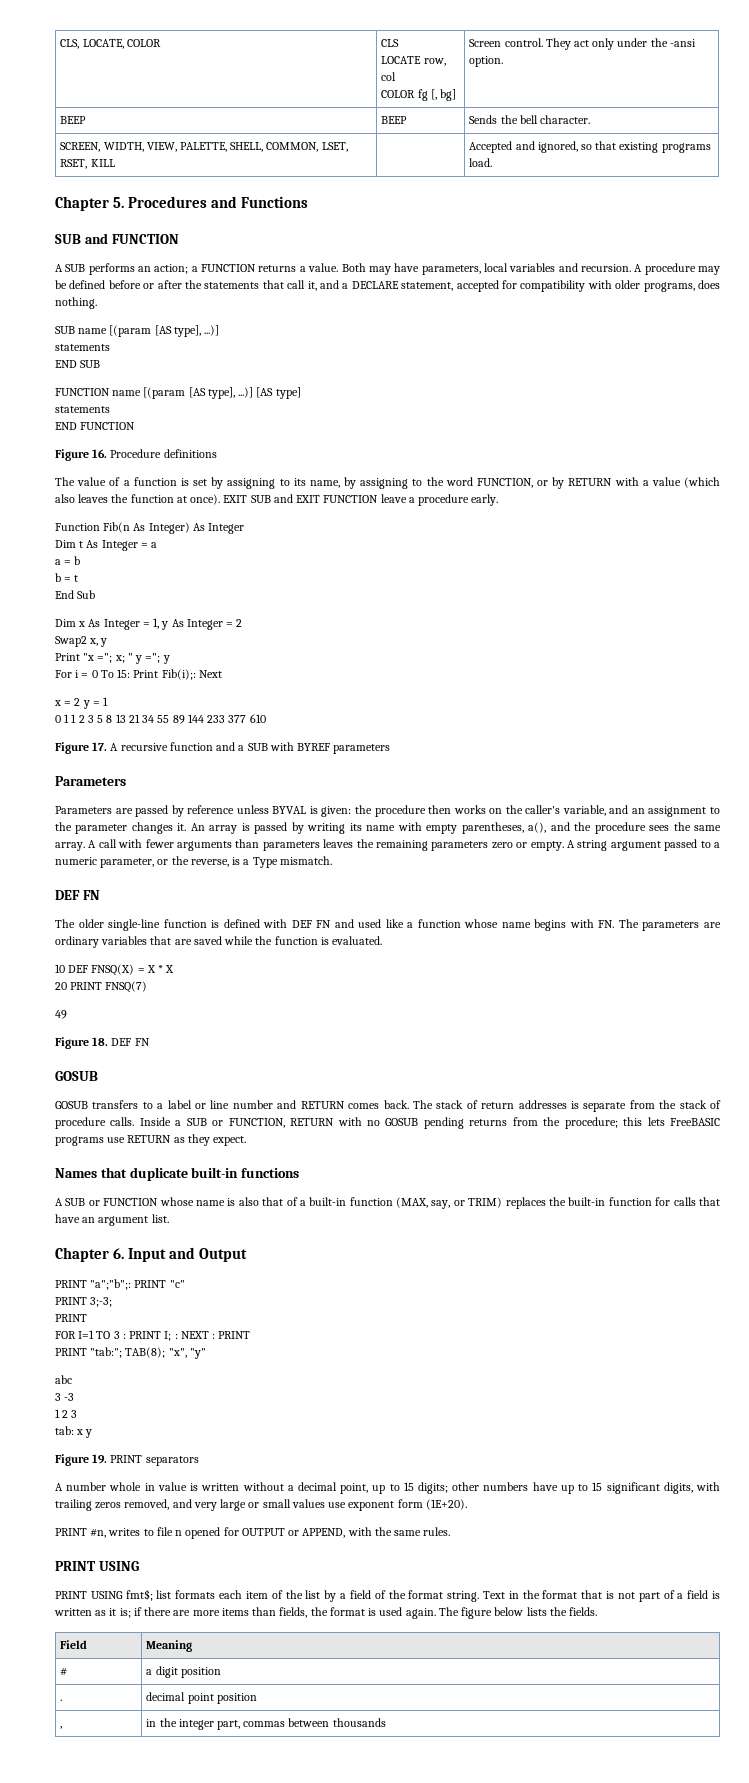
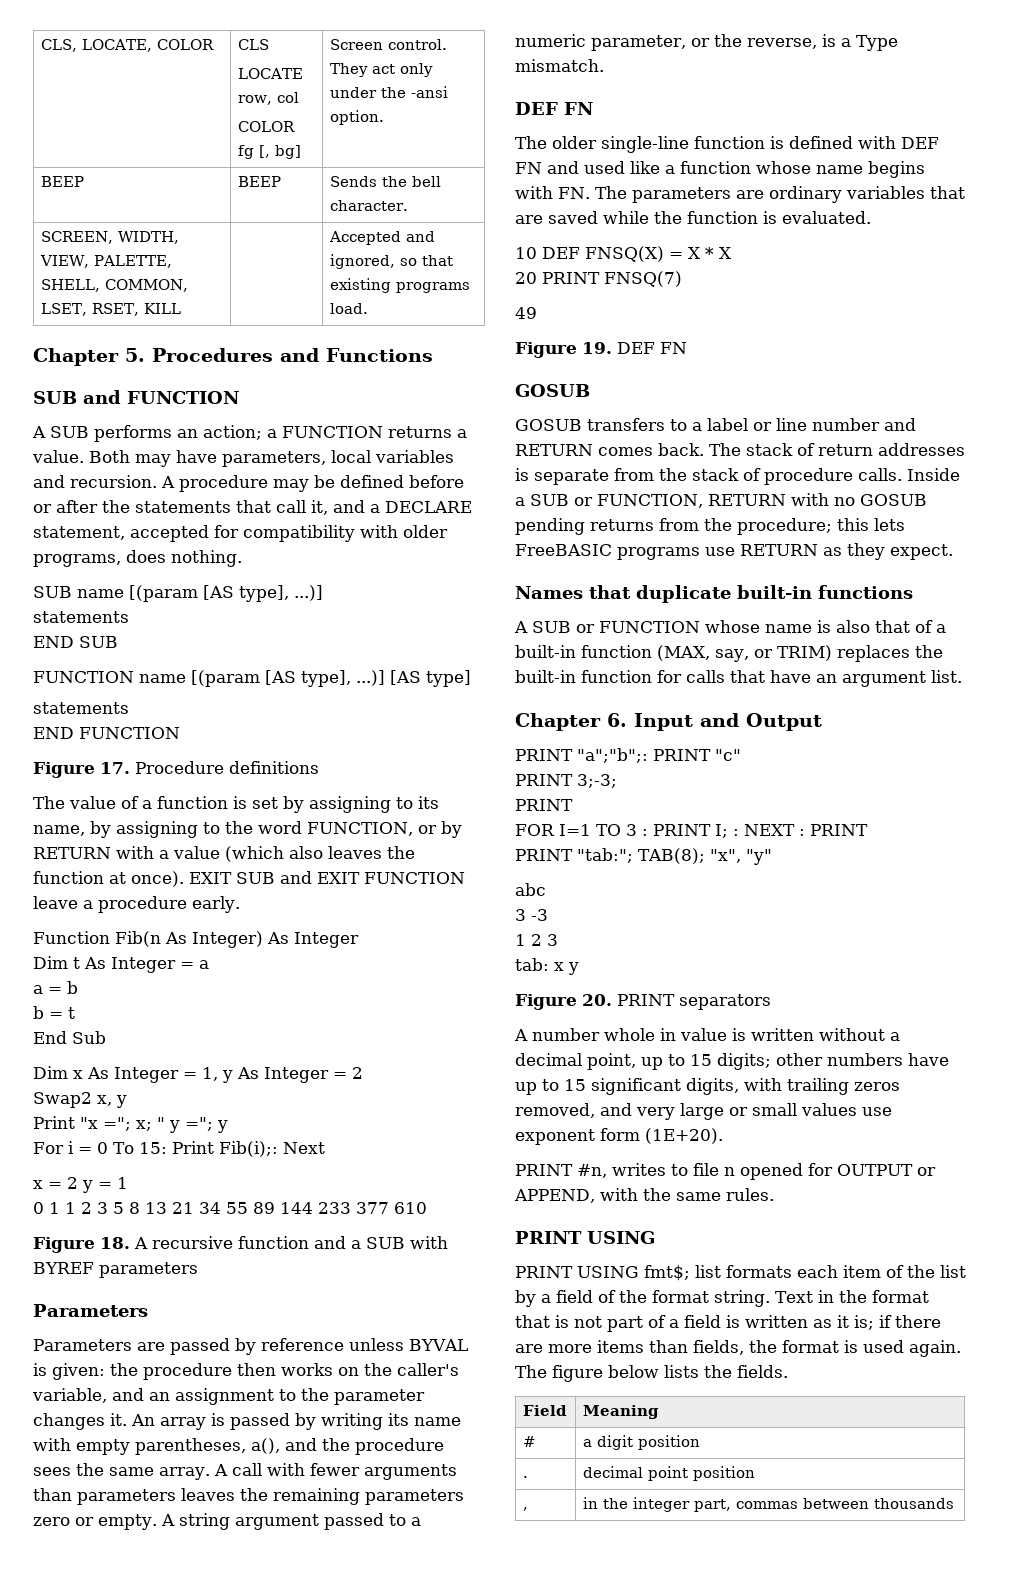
- Figure 16. Procedure definitions
+ Figure 17. Procedure definitions
- Figure 17. A recursive function and a SUB with BYREF parameters
+ Figure 18. A recursive function and a SUB with BYREF parameters
- Figure 18. DEF FN
+ Figure 19. DEF FN
- Figure 19. PRINT separators
+ Figure 20. PRINT separators

